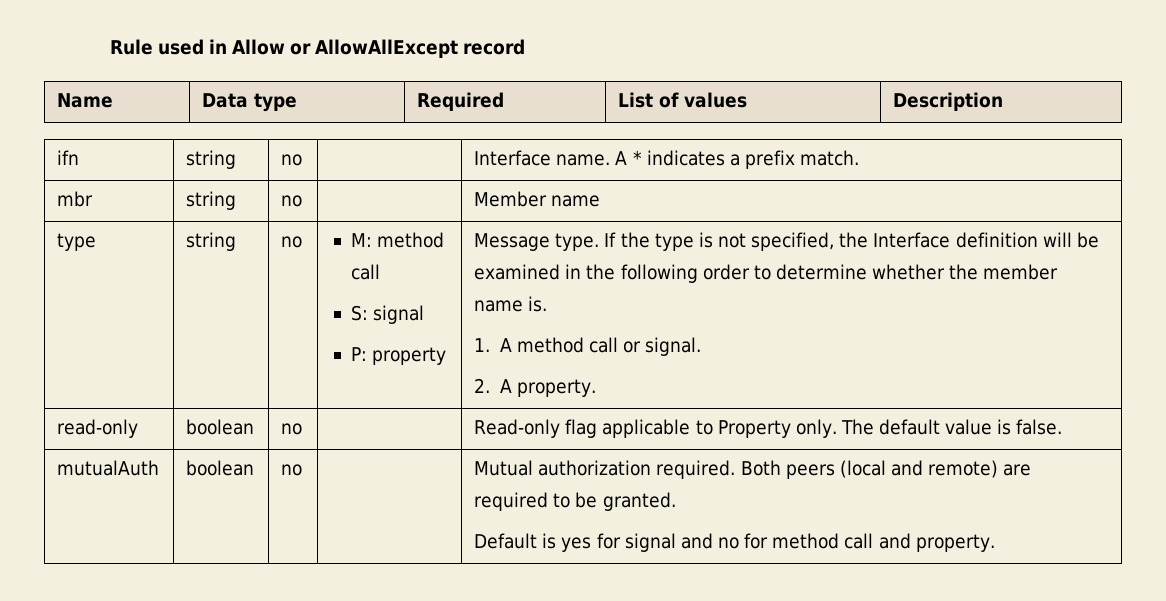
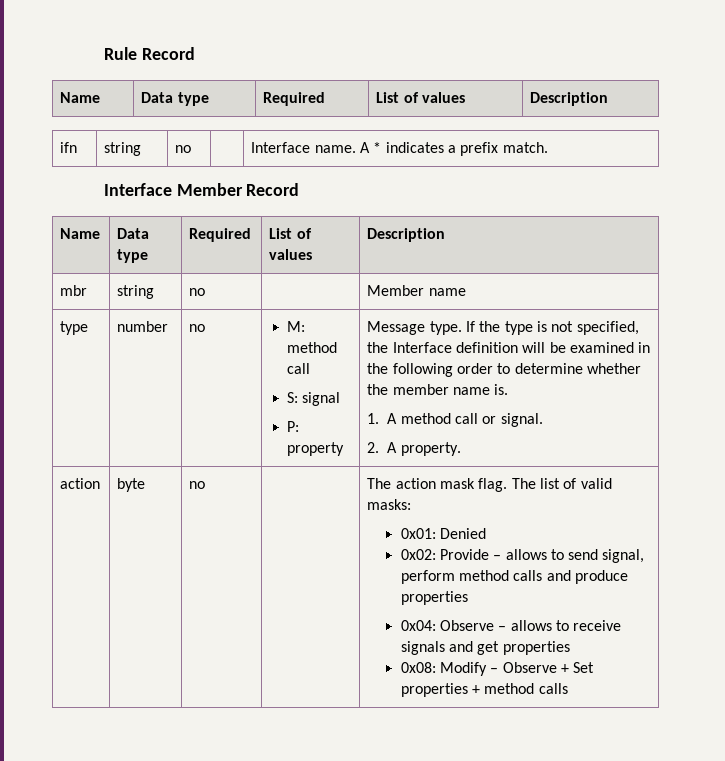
- Rule used in Allow or AllowAllExcept record
+ Rule Record
+ Interface Member Record
+ Name | Data type | Required | List of values | Description
- type | string
+ type | number
- read-only | boolean | no | | Read-only flag applicable to Property only. The default value is false.
- mutualAuth | boolean | no | | Mutual authorization required. Both peers (local and remote) are required to be granted.
- Default is yes for signal and no for method call and property.
+ action | byte | no | | The action mask flag. The list of valid masks:
+ 0x01: Denied
+ 0x02: Provide – allows to send signal, perform method calls and produce properties
+ 0x04: Observe – allows to receive signals and get properties
+ 0x08: Modify – Observe + Set properties + method calls

